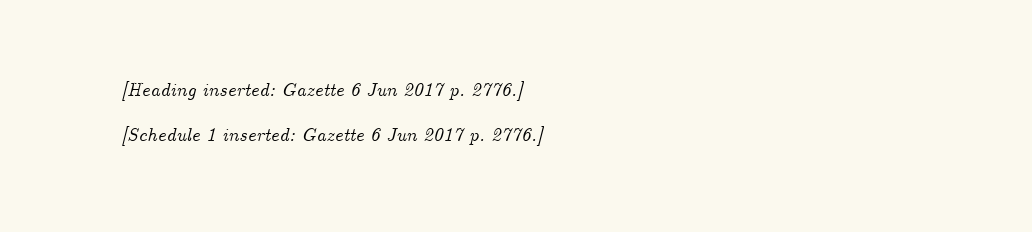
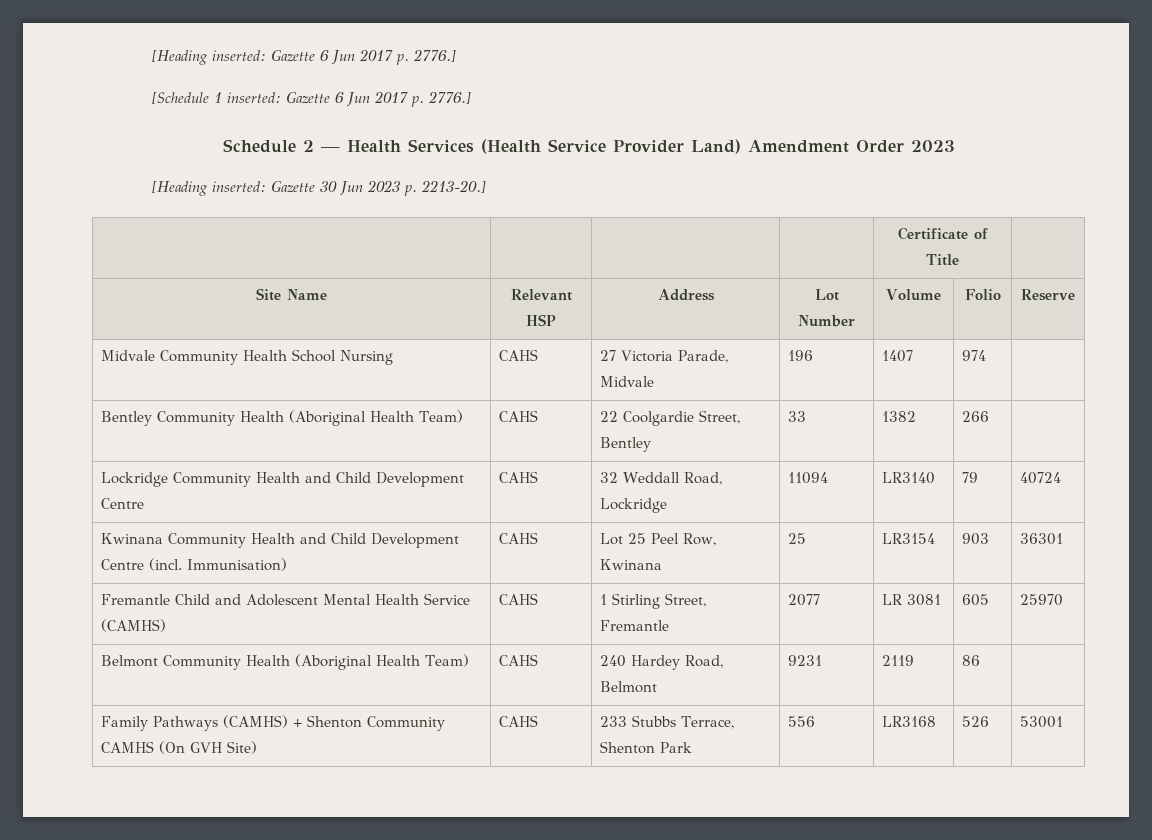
+ Schedule 2 — Health Services (Health Service Provider Land) Amendment Order 2023
+ [Heading inserted: Gazette 30 Jun 2023 p. 2213-20.]
+ | | | | Certificate of Title |
+ Site Name | Relevant HSP | Address | Lot Number | Volume | Folio | Reserve
+ Midvale Community Health School Nursing | CAHS | 27 Victoria Parade, Midvale | 196 | 1407 | 974 |
+ Bentley Community Health (Aboriginal Health Team) | CAHS | 22 Coolgardie Street, Bentley | 33 | 1382 | 266 |
+ Lockridge Community Health and Child Development Centre | CAHS | 32 Weddall Road, Lockridge | 11094 | LR3140 | 79 | 40724
+ Kwinana Community Health and Child Development Centre (incl. Immunisation) | CAHS | Lot 25 Peel Row, Kwinana | 25 | LR3154 | 903 | 36301
+ Fremantle Child and Adolescent Mental Health Service (CAMHS) | CAHS | 1 Stirling Street, Fremantle | 2077 | LR 3081 | 605 | 25970
+ Belmont Community Health (Aboriginal Health Team) | CAHS | 240 Hardey Road, Belmont | 9231 | 2119 | 86 |
+ Family Pathways (CAMHS) + Shenton Community CAMHS (On GVH Site) | CAHS | 233 Stubbs Terrace, Shenton Park | 556 | LR3168 | 526 | 53001

